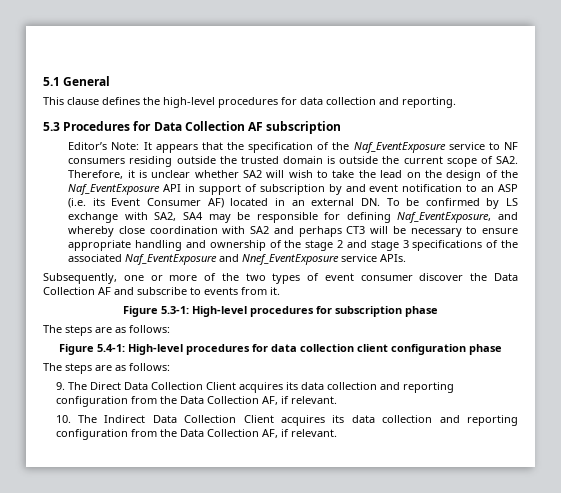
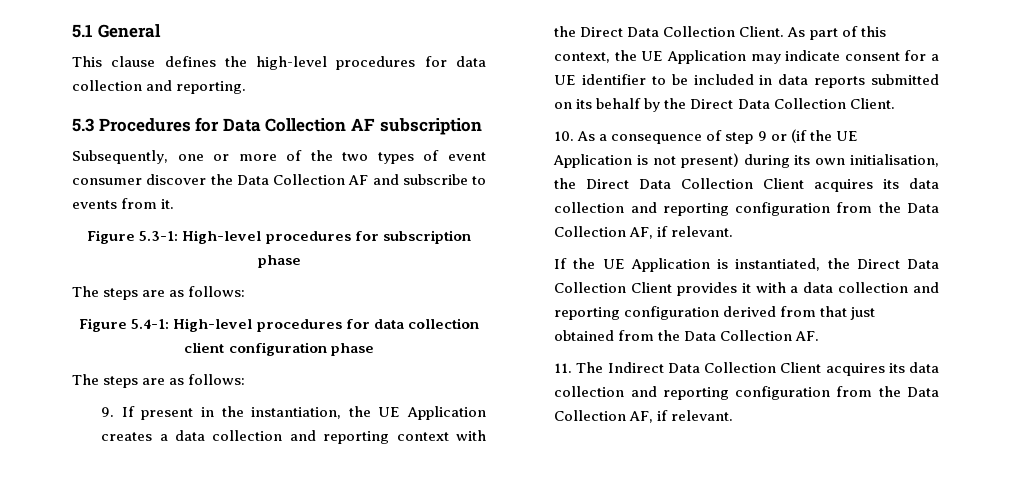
- Editor’s Note: It appears that the specification of the Naf_EventExposure service to NF consumers residing outside the trusted domain is outside the current scope of SA2. Therefore, it is unclear whether SA2 will wish to take the lead on the design of the Naf_EventExposure API in support of subscription by and event notification to an ASP (i.e. its Event Consumer AF) located in an external DN. To be confirmed by LS exchange with SA2, SA4 may be responsible for defining Naf_EventExposure, and whereby close coordination with SA2 and perhaps CT3 will be necessary to ensure appropriate handling and ownership of the stage 2 and stage 3 specifications of the associated Naf_EventExposure and Nnef_EventExposure service APIs.
- 9. The Direct Data Collection Client acquires its data collection and reporting configuration from the Data Collection AF, if relevant.
+ 9. If present in the instantiation, the UE Application creates a data collection and reporting context with the Direct Data Collection Client. As part of this context, the UE Application may indicate consent for a UE identifier to be included in data reports submitted on its behalf by the Direct Data Collection Client.
+ 10. As a consequence of step 9 or (if the UE Application is not present) during its own initialisation, the Direct Data Collection Client acquires its data collection and reporting configuration from the Data Collection AF, if relevant.
- 10. The Indirect Data Collection Client acquires its data collection and reporting configuration from the Data Collection AF, if relevant.
+ If the UE Application is instantiated, the Direct Data Collection Client provides it with a data collection and reporting configuration derived from that just obtained from the Data Collection AF.
+ 11. The Indirect Data Collection Client acquires its data collection and reporting configuration from the Data Collection AF, if relevant.

